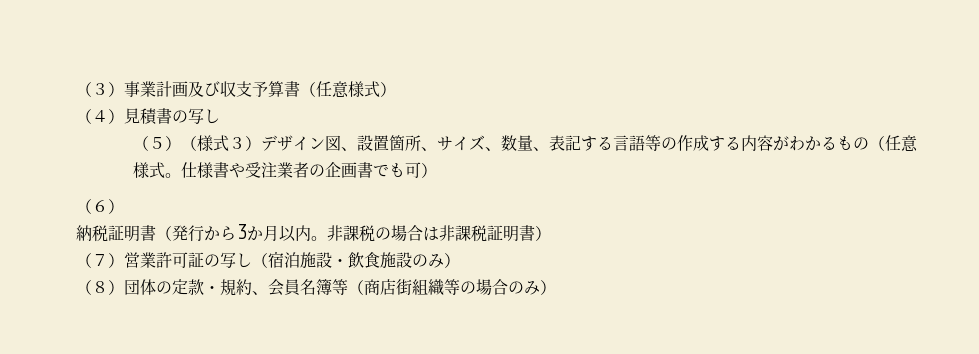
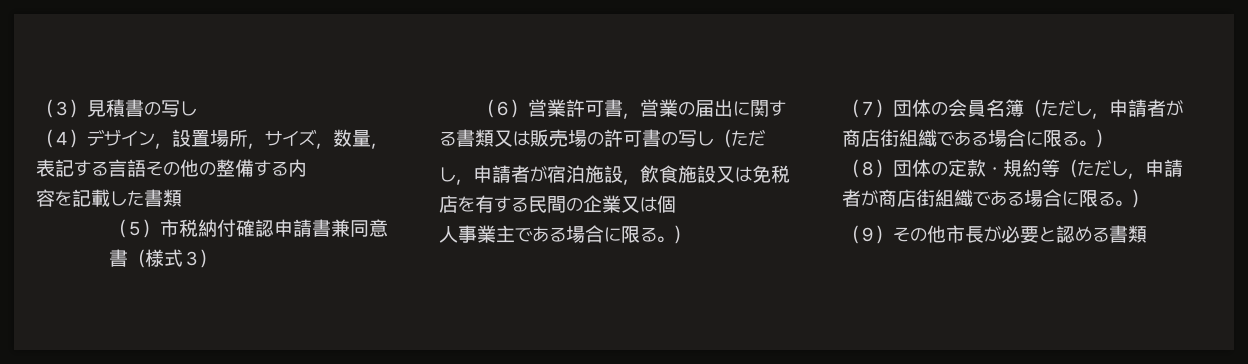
- （３）事業計画及び収支予算書（任意様式）
- （４）見積書の写し
- （５）（様式３）デザイン図、設置箇所、サイズ、数量、表記する言語等の作成する内容がわかるもの（任意様式。仕様書や受注業者の企画書でも可）
- （６）
- 納税証明書（発行から3か月以内。非課税の場合は非課税証明書）
- （７）営業許可証の写し（宿泊施設・飲食施設のみ）
+ （３）見積書の写し
+ （４）デザイン，設置場所，サイズ，数量，表記する言語その他の整備する内
+ 容を記載した書類
+ （５）市税納付確認申請書兼同意書（様式３）
+ （６）営業許可書，営業の届出に関する書類又は販売場の許可書の写し（ただ
+ し，申請者が宿泊施設，飲食施設又は免税店を有する民間の企業又は個
+ 人事業主である場合に限る。）
+ （７）団体の会員名簿（ただし，申請者が商店街組織である場合に限る。）
- （８）団体の定款・規約、会員名簿等（商店街組織等の場合のみ）
+ （８）団体の定款・規約等（ただし，申請者が商店街組織である場合に限る。）
+ （９）その他市長が必要と認める書類

